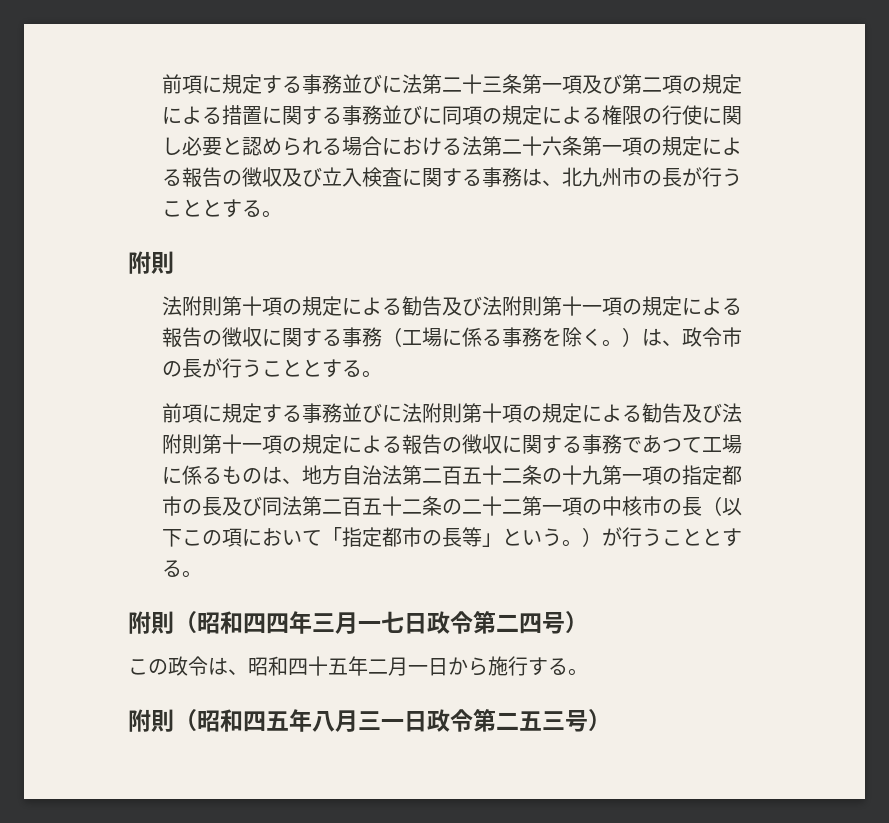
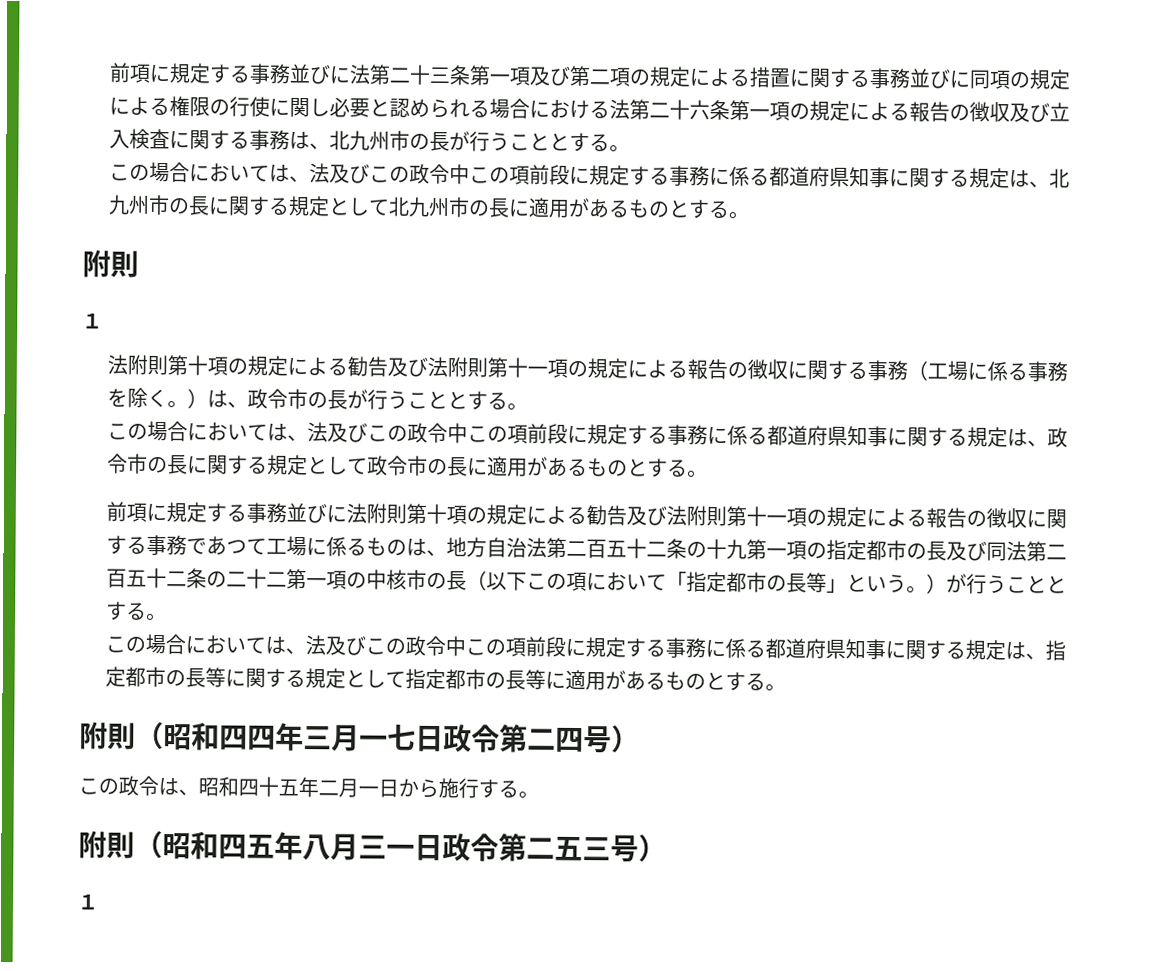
  前項に規定する事務並びに法第二十三条第一項及び第二項の規定による措置に関する事務並びに同項の規定による権限の行使に関し必要と認められる場合における法第二十六条第一項の規定による報告の徴収及び立入検査に関する事務は、北九州市の長が行うこととする。
+ この場合においては、法及びこの政令中この項前段に規定する事務に係る都道府県知事に関する規定は、北九州市の長に関する規定として北九州市の長に適用があるものとする。
  附則
+ １
+ この場合においては、法及びこの政令中この項前段に規定する事務に係る都道府県知事に関する規定は、政令市の長に関する規定として政令市の長に適用があるものとする。
+ この場合においては、法及びこの政令中この項前段に規定する事務に係る都道府県知事に関する規定は、指定都市の長等に関する規定として指定都市の長等に適用があるものとする。
  附則（昭和四五年八月三一日政令第二五三号）
+ １

